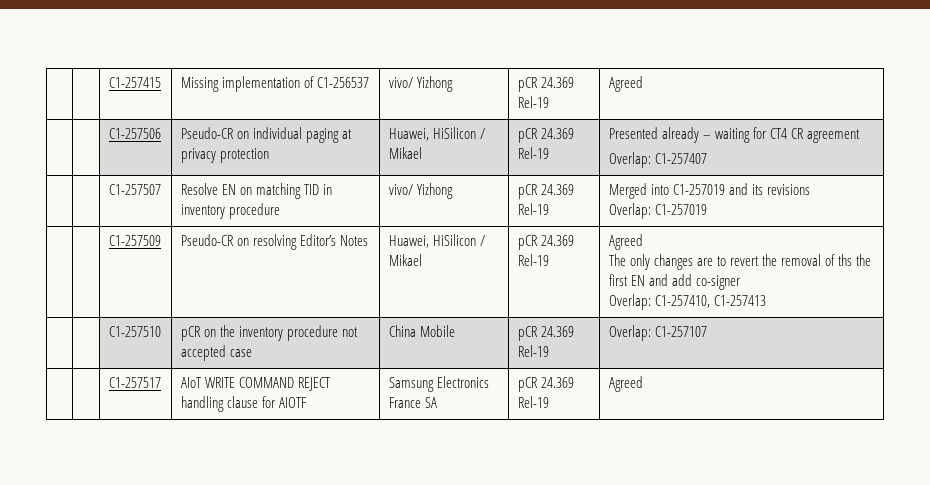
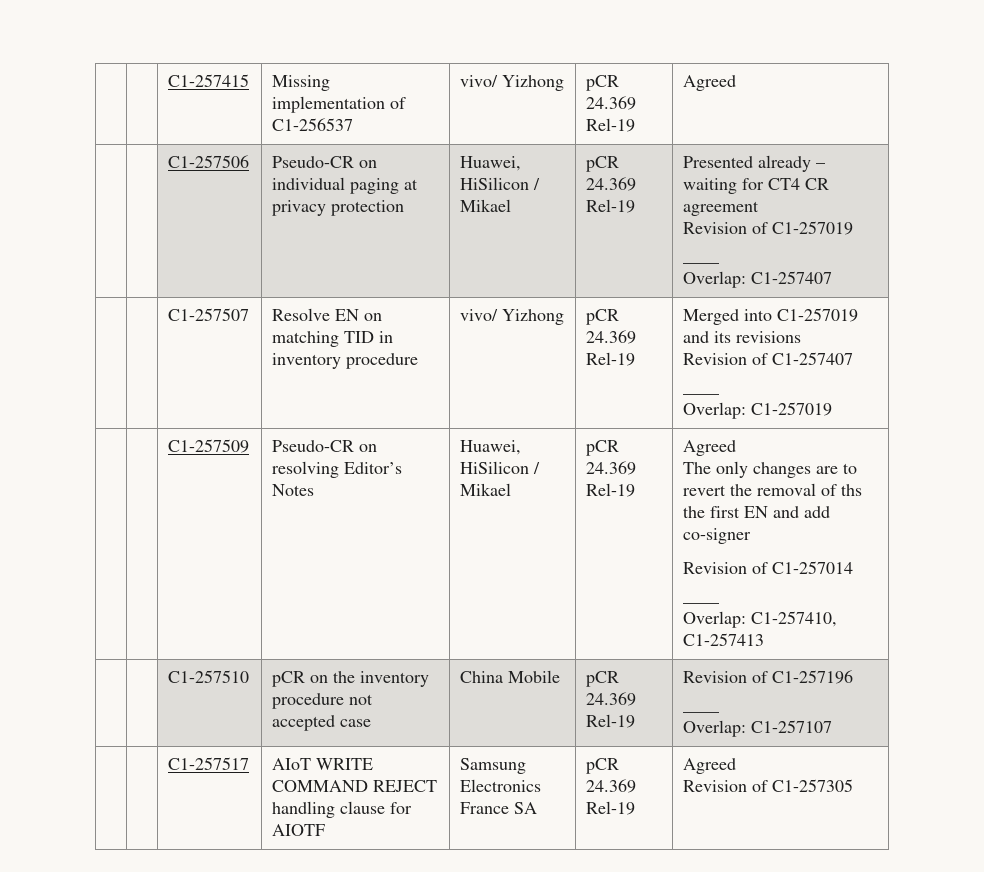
  | | C1-257506 | Pseudo-CR on individual paging at privacy protection | Huawei, HiSilicon / Mikael | pCR 24.369 Rel-19 | Presented already – waiting for CT4 CR agreement
+ Revision of C1-257019
+ ____
  | | C1-257507 | Resolve EN on matching TID in inventory procedure | vivo/ Yizhong | pCR 24.369 Rel-19 | Merged into C1-257019 and its revisions
+ Revision of C1-257407
+ ____
  | | C1-257509 | Pseudo-CR on resolving Editor’s Notes | Huawei, HiSilicon / Mikael | pCR 24.369 Rel-19 | Agreed
  The only changes are to revert the removal of ths the first EN and add co-signer
+ Revision of C1-257014
+ ____
- | | C1-257510 | pCR on the inventory procedure not accepted case | China Mobile | pCR 24.369 Rel-19 | Overlap: C1-257107
+ | | C1-257510 | pCR on the inventory procedure not accepted case | China Mobile | pCR 24.369 Rel-19 | Revision of C1-257196
+ ____
+ Overlap: C1-257107
  | | C1-257517 | AIoT WRITE COMMAND REJECT handling clause for AIOTF | Samsung Electronics France SA | pCR 24.369 Rel-19 | Agreed
+ Revision of C1-257305

